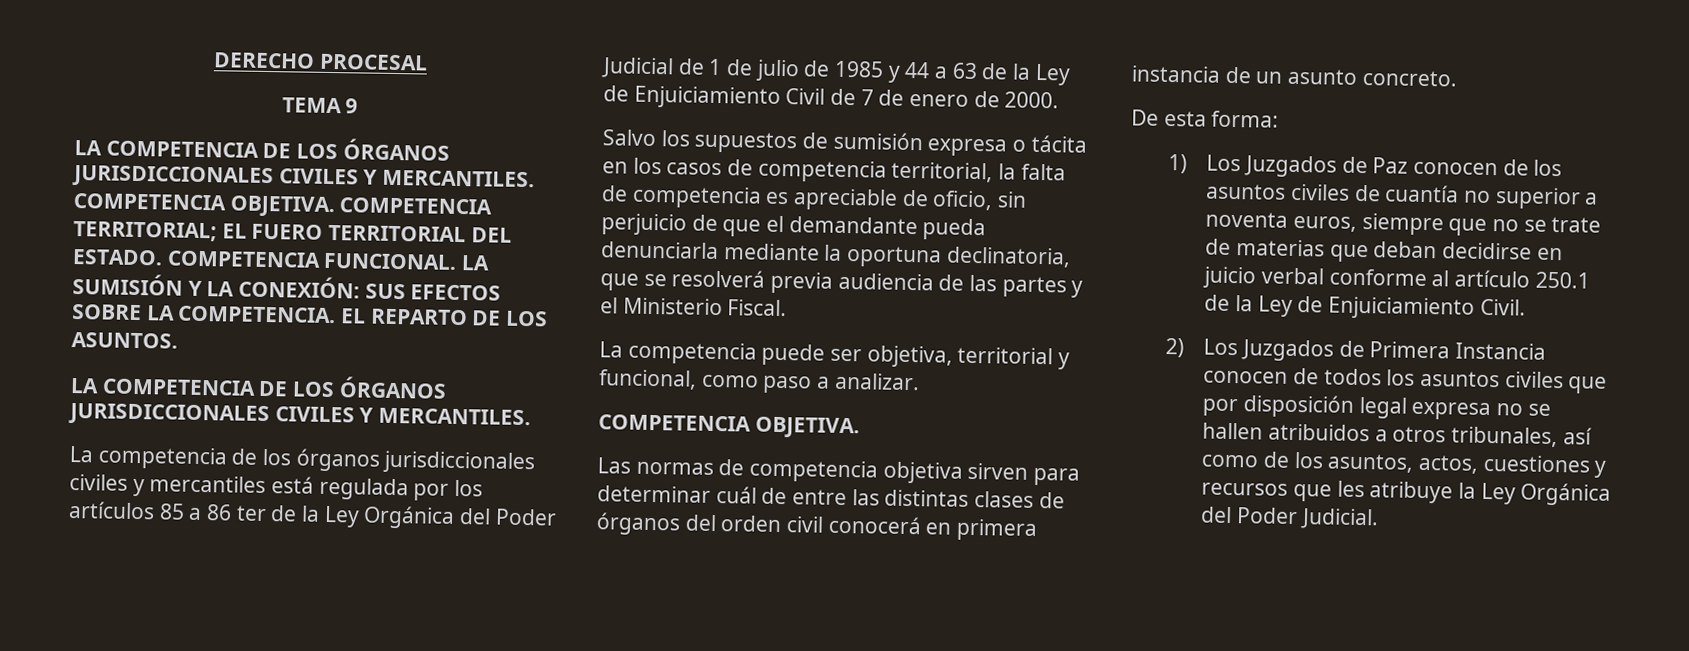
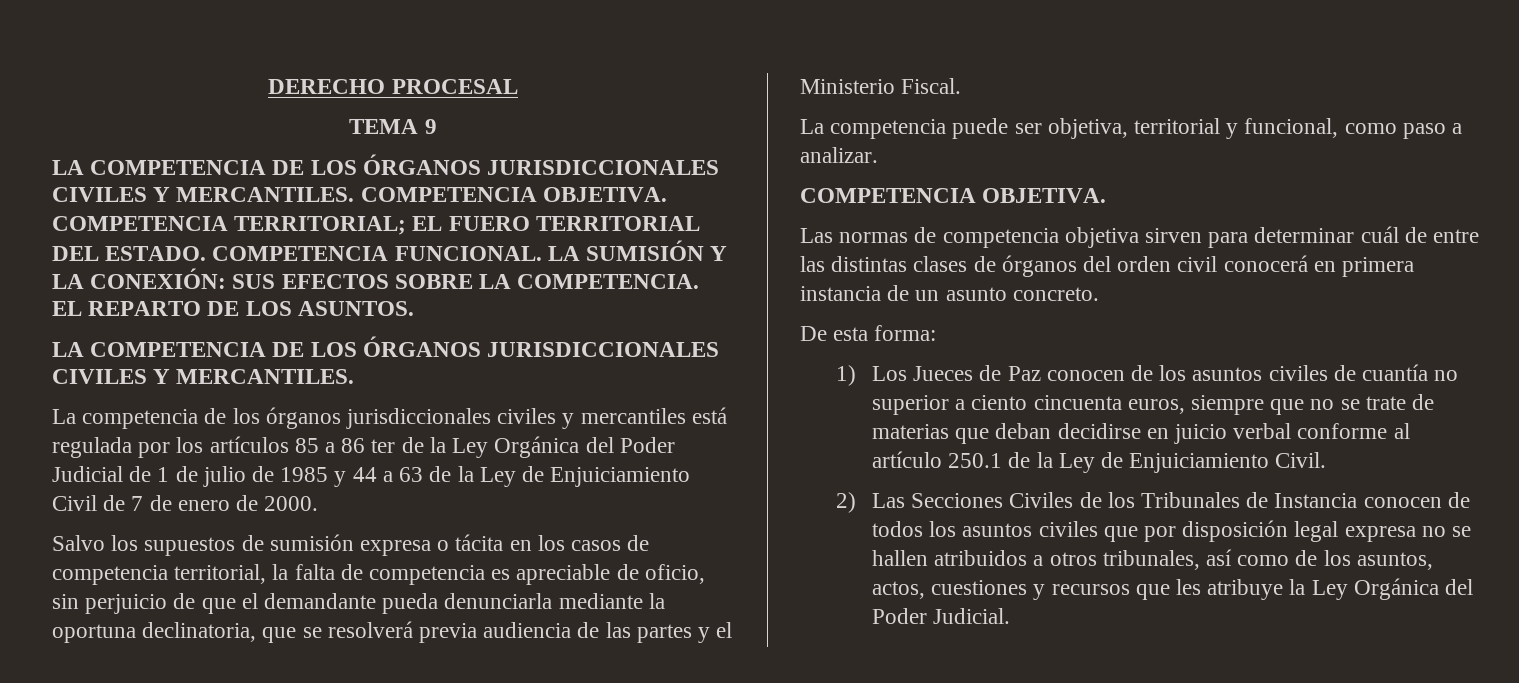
- 1) Los Juzgados de Paz conocen de los asuntos civiles de cuantía no superior a noventa euros, siempre que no se trate de materias que deban decidirse en juicio verbal conforme al artículo 250.1 de la Ley de Enjuiciamiento Civil.
+ 1) Los Jueces de Paz conocen de los asuntos civiles de cuantía no superior a ciento cincuenta euros, siempre que no se trate de materias que deban decidirse en juicio verbal conforme al artículo 250.1 de la Ley de Enjuiciamiento Civil.
- 2) Los Juzgados de Primera Instancia conocen de todos los asuntos civiles que por disposición legal expresa no se hallen atribuidos a otros tribunales, así como de los asuntos, actos, cuestiones y recursos que les atribuye la Ley Orgánica del Poder Judicial.
+ 2) Las Secciones Civiles de los Tribunales de Instancia conocen de todos los asuntos civiles que por disposición legal expresa no se hallen atribuidos a otros tribunales, así como de los asuntos, actos, cuestiones y recursos que les atribuye la Ley Orgánica del Poder Judicial.

